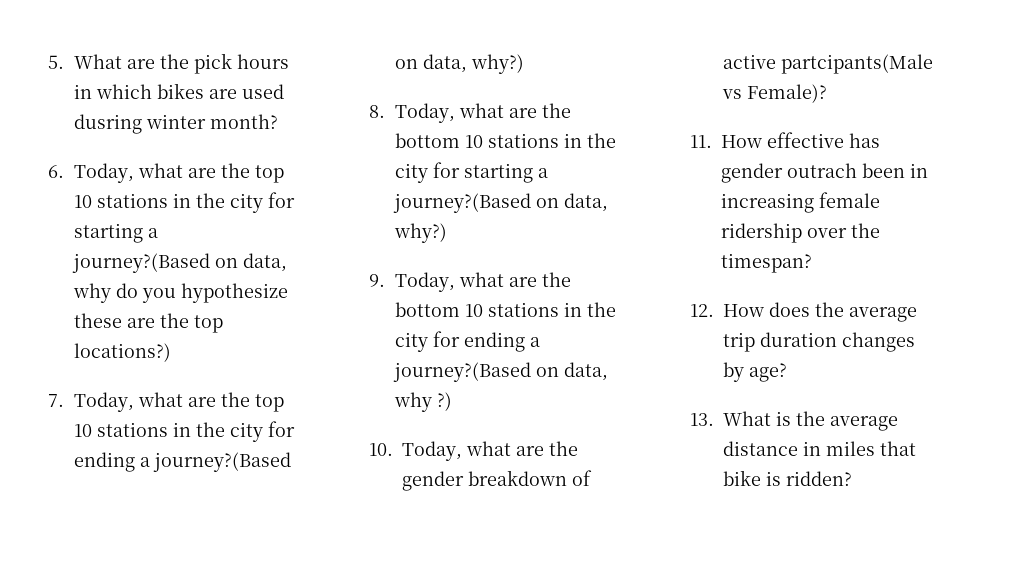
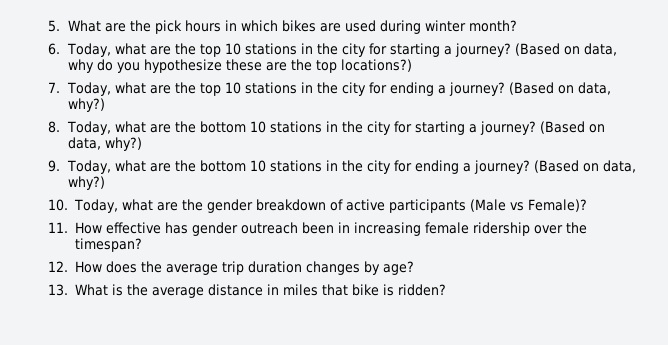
- 5. What are the pick hours in which bikes are used dusring winter month?
+ 5. What are the pick hours in which bikes are used during winter month?
- 6. Today, what are the top 10 stations in the city for starting a journey?(Based on data, why do you hypothesize these are the top locations?)
+ 6. Today, what are the top 10 stations in the city for starting a journey? (Based on data, why do you hypothesize these are the top locations?)
- 7. Today, what are the top 10 stations in the city for ending a journey?(Based on data, why?)
+ 7. Today, what are the top 10 stations in the city for ending a journey? (Based on data, why?)
- 8. Today, what are the bottom 10 stations in the city for starting a journey?(Based on data, why?)
+ 8. Today, what are the bottom 10 stations in the city for starting a journey? (Based on data, why?)
- 9. Today, what are the bottom 10 stations in the city for ending a journey?(Based on data, why ?)
+ 9. Today, what are the bottom 10 stations in the city for ending a journey? (Based on data, why?)
- 10. Today, what are the gender breakdown of active partcipants(Male vs Female)?
+ 10. Today, what are the gender breakdown of active participants (Male vs Female)?
- 11. How effective has gender outrach been in increasing female ridership over the timespan?
+ 11. How effective has gender outreach been in increasing female ridership over the timespan?

